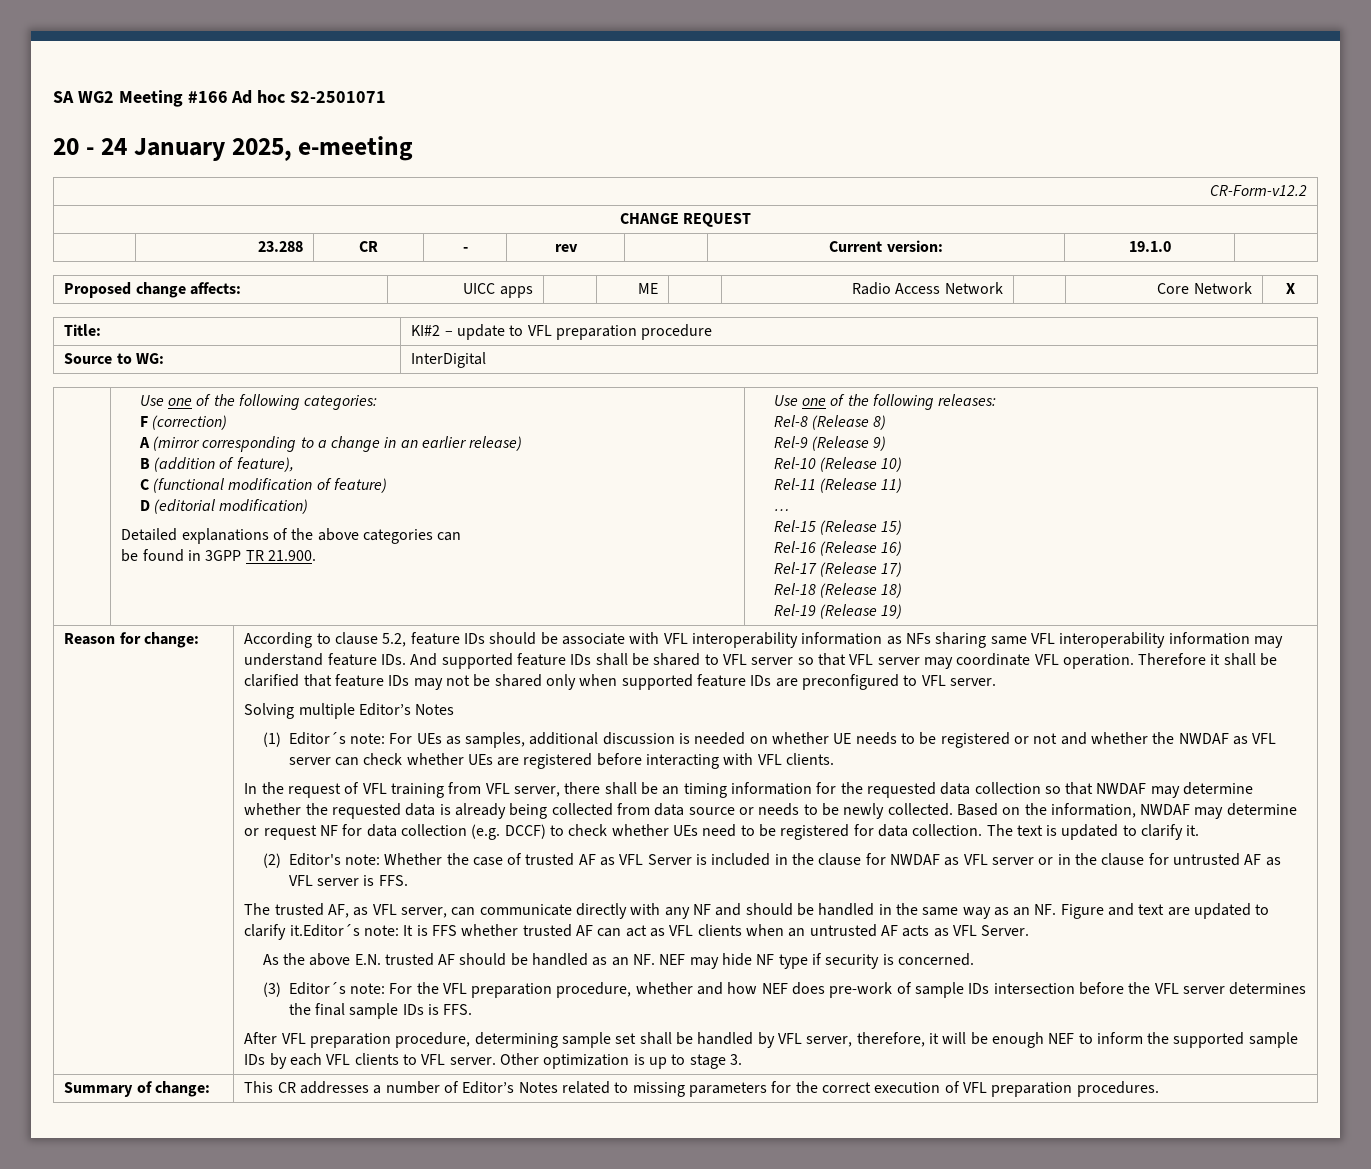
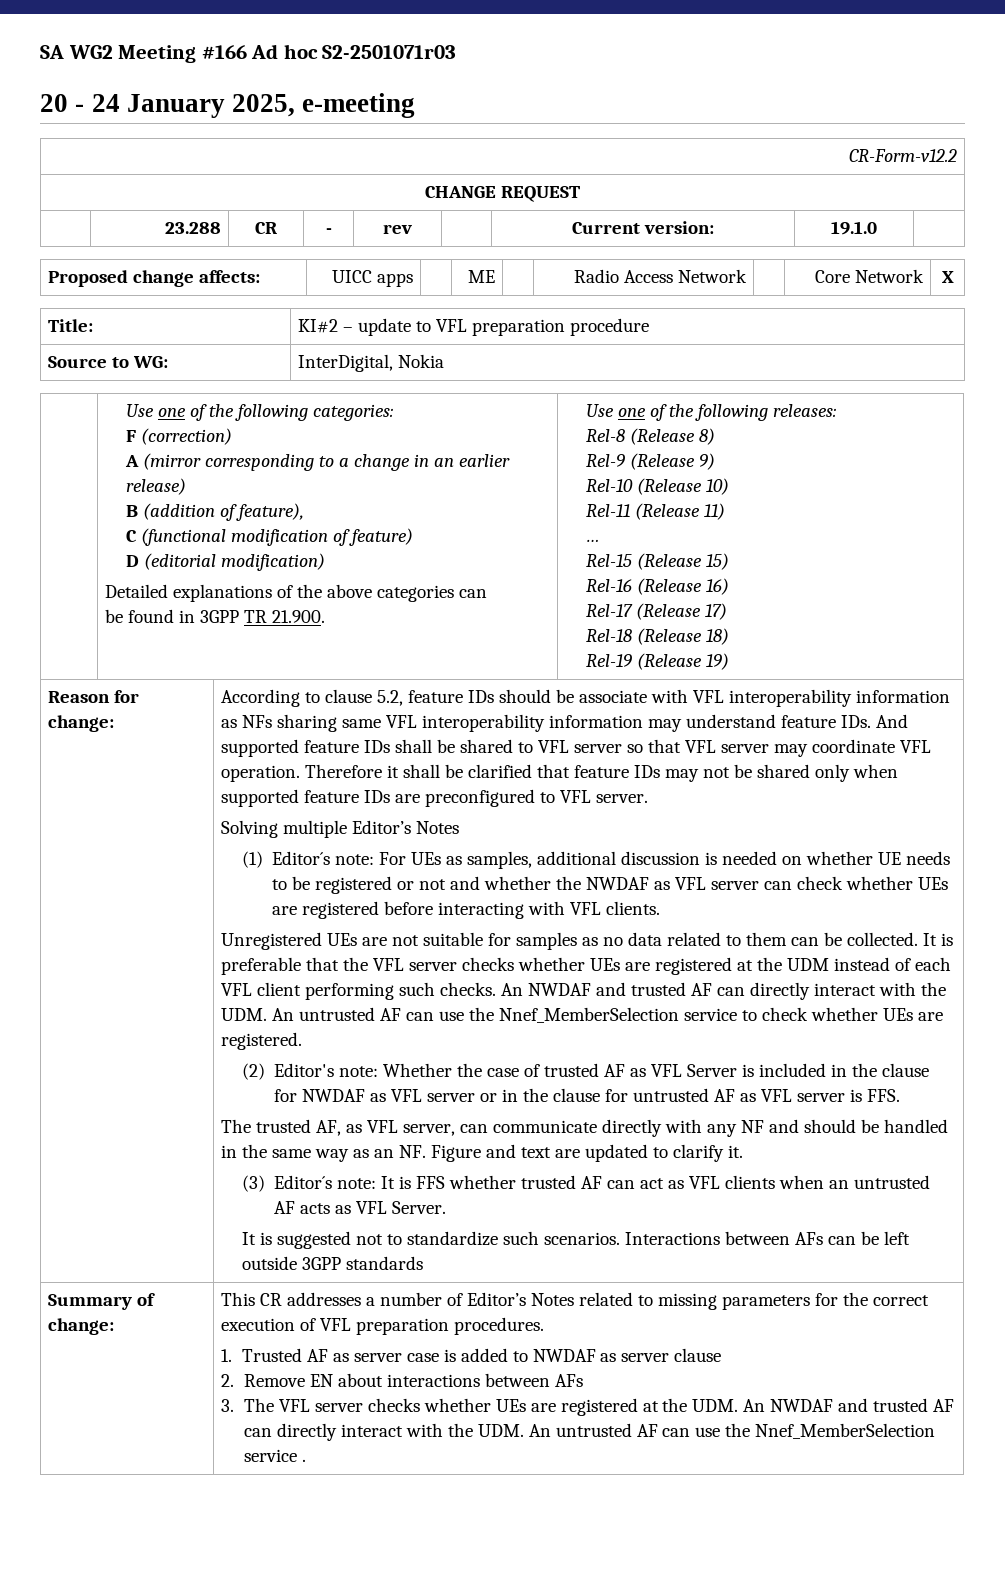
- SA WG2 Meeting #166 Ad hoc S2-2501071
+ SA WG2 Meeting #166 Ad hoc S2-2501071r03
- Source to WG: | InterDigital
+ Source to WG: | InterDigital, Nokia
- In the request of VFL training from VFL server, there shall be an timing information for the requested data collection so that NWDAF may determine whether the requested data is already being collected from data source or needs to be newly collected. Based on the information, NWDAF may determine or request NF for data collection (e.g. DCCF) to check whether UEs need to be registered for data collection. The text is updated to clarify it.
+ Unregistered UEs are not suitable for samples as no data related to them can be collected. It is preferable that the VFL server checks whether UEs are registered at the UDM instead of each VFL client performing such checks. An NWDAF and trusted AF can directly interact with the UDM. An untrusted AF can use the Nnef_MemberSelection service to check whether UEs are registered.
- The trusted AF, as VFL server, can communicate directly with any NF and should be handled in the same way as an NF. Figure and text are updated to clarify it.Editor´s note: It is FFS whether trusted AF can act as VFL clients when an untrusted AF acts as VFL Server.
+ The trusted AF, as VFL server, can communicate directly with any NF and should be handled in the same way as an NF. Figure and text are updated to clarify it.
+ (3) Editor´s note: It is FFS whether trusted AF can act as VFL clients when an untrusted AF acts as VFL Server.
- As the above E.N. trusted AF should be handled as an NF. NEF may hide NF type if security is concerned.
- (3) Editor´s note: For the VFL preparation procedure, whether and how NEF does pre-work of sample IDs intersection before the VFL server determines the final sample IDs is FFS.
- After VFL preparation procedure, determining sample set shall be handled by VFL server, therefore, it will be enough NEF to inform the supported sample IDs by each VFL clients to VFL server. Other optimization is up to stage 3.
+ It is suggested not to standardize such scenarios. Interactions between AFs can be left outside 3GPP standards
+ 1. Trusted AF as server case is added to NWDAF as server clause
+ 2. Remove EN about interactions between AFs
+ 3. The VFL server checks whether UEs are registered at the UDM. An NWDAF and trusted AF can directly interact with the UDM. An untrusted AF can use the Nnef_MemberSelection service .

